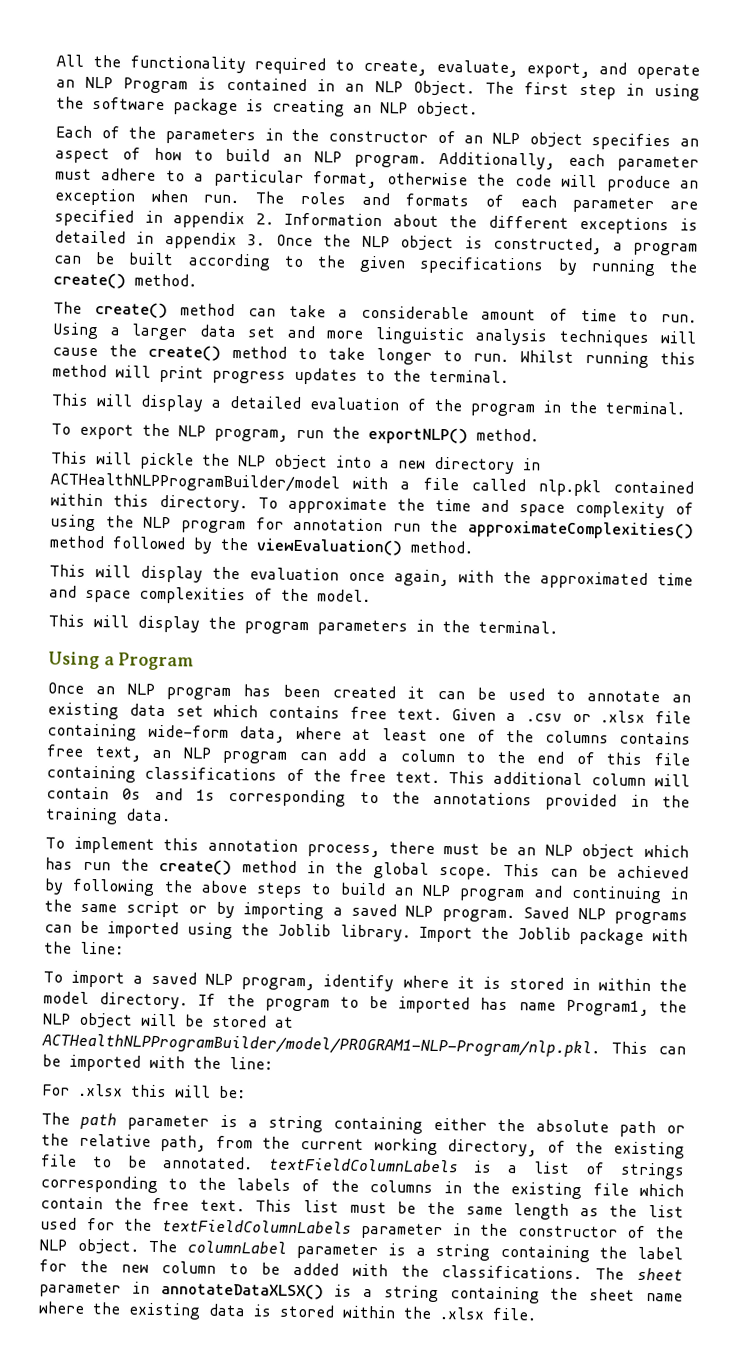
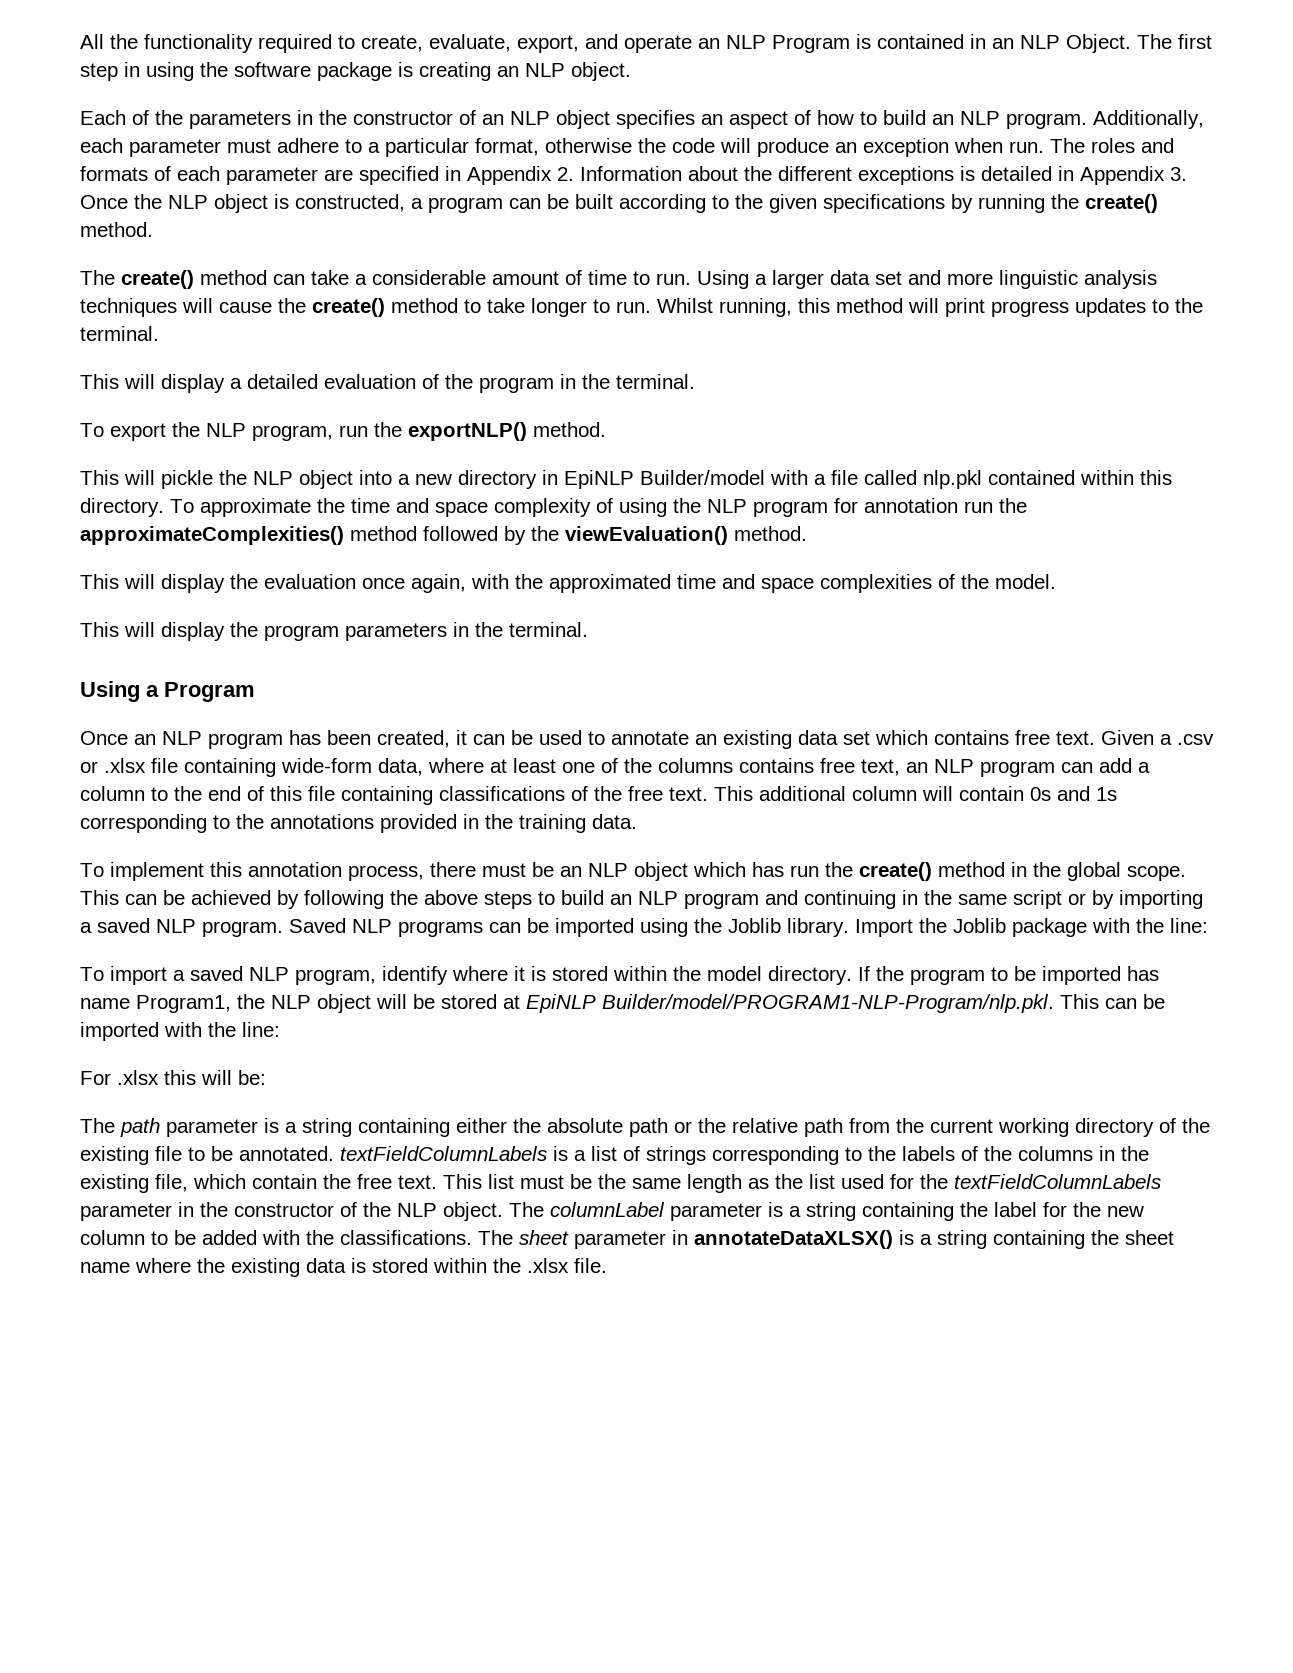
- The roles and formats of each parameter are specified in appendix 2. Information about the different exceptions is detailed in appendix 3. Once the NLP object is constructed, a program can be built according to the given specifications by running the create() method.
+ The roles and formats of each parameter are specified in Appendix 2. Information about the different exceptions is detailed in Appendix 3. Once the NLP object is constructed, a program can be built according to the given specifications by running the create() method.
- Whilst running this method will print progress updates to the terminal.
+ Whilst running, this method will print progress updates to the terminal.
- This will pickle the NLP object into a new directory in ACTHealthNLPProgramBuilder/model with a file called nlp.pkl contained within this directory.
+ This will pickle the NLP object into a new directory in EpiNLP Builder/model with a file called nlp.pkl contained within this directory.
- Once an NLP program has been created it can be used to annotate an existing data set which contains free text.
+ Once an NLP program has been created, it can be used to annotate an existing data set which contains free text.
- To import a saved NLP program, identify where it is stored in within the model directory.
+ To import a saved NLP program, identify where it is stored within the model directory.
- If the program to be imported has name Program1, the NLP object will be stored at ACTHealthNLPProgramBuilder/model/PROGRAM1-NLP-Program/nlp.pkl. This can be imported with the line:
+ If the program to be imported has name Program1, the NLP object will be stored at EpiNLP Builder/model/PROGRAM1-NLP-Program/nlp.pkl. This can be imported with the line:
- The path parameter is a string containing either the absolute path or the relative path, from the current working directory, of the existing file to be annotated. textFieldColumnLabels is a list of strings corresponding to the labels of the columns in the existing file which contain the free text.
+ The path parameter is a string containing either the absolute path or the relative path from the current working directory of the existing file to be annotated. textFieldColumnLabels is a list of strings corresponding to the labels of the columns in the existing file, which contain the free text.

